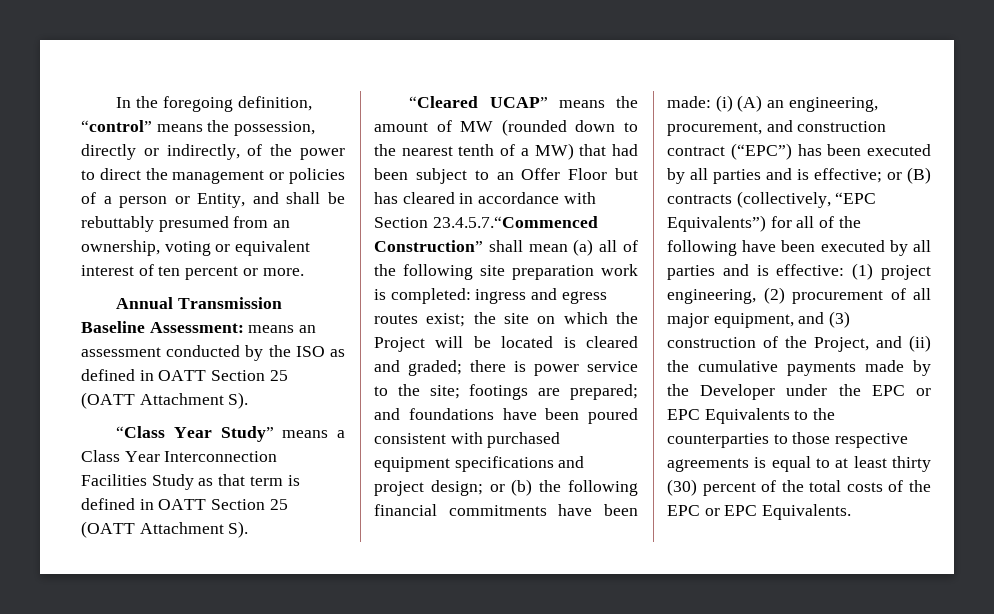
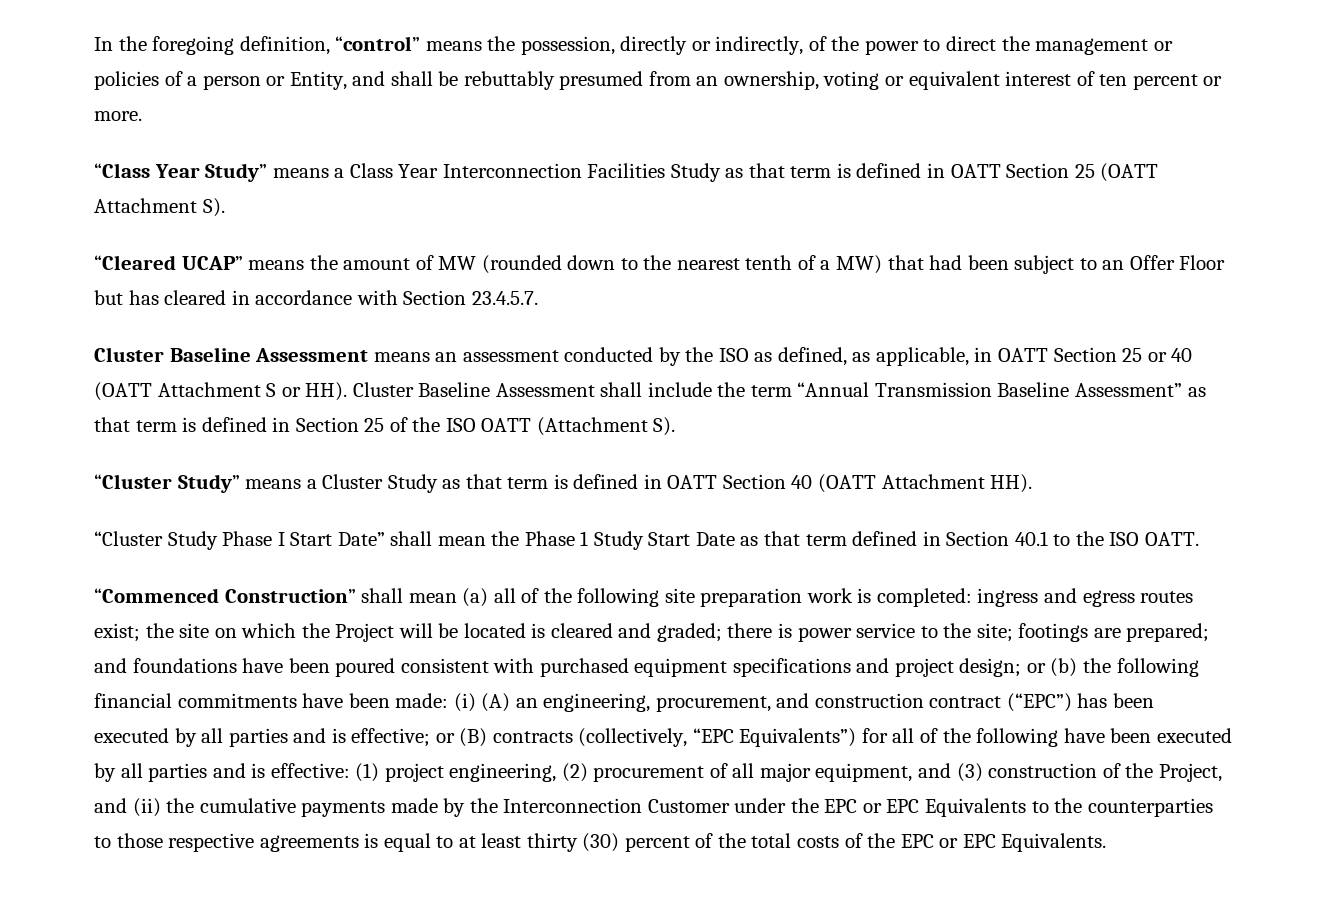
- Annual Transmission Baseline Assessment: means an assessment conducted by the ISO as defined in OATT Section 25 (OATT Attachment S).
- “Cleared UCAP” means the amount of MW (rounded down to the nearest tenth of a MW) that had been subject to an Offer Floor but has cleared in accordance with Section 23.4.5.7.“Commenced Construction” shall mean (a) all of the following site preparation work is completed:
+ “Cleared UCAP” means the amount of MW (rounded down to the nearest tenth of a MW) that had been subject to an Offer Floor but has cleared in accordance with Section 23.4.5.7.
+ Cluster Baseline Assessment means an assessment conducted by the ISO as defined, as applicable, in OATT Section 25 or 40 (OATT Attachment S or HH). Cluster Baseline Assessment shall include the term “Annual Transmission Baseline Assessment” as that term is defined in Section 25 of the ISO OATT (Attachment S).
+ “Cluster Study” means a Cluster Study as that term is defined in OATT Section 40 (OATT Attachment HH).
+ “Cluster Study Phase I Start Date” shall mean the Phase 1 Study Start Date as that term defined in Section 40.1 to the ISO OATT.
+ “Commenced Construction” shall mean (a) all of the following site preparation work is completed:
- (1) project engineering, (2) procurement of all major equipment, and (3) construction of the Project, and (ii) the cumulative payments made by the Developer under the EPC or EPC Equivalents to the counterparties to those respective agreements is equal to at least thirty (30) percent of the total costs of the EPC or EPC Equivalents.
+ (1) project engineering, (2) procurement of all major equipment, and (3) construction of the Project, and (ii) the cumulative payments made by the Interconnection Customer under the EPC or EPC Equivalents to the counterparties to those respective agreements is equal to at least thirty (30) percent of the total costs of the EPC or EPC Equivalents.

